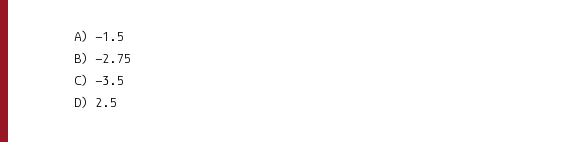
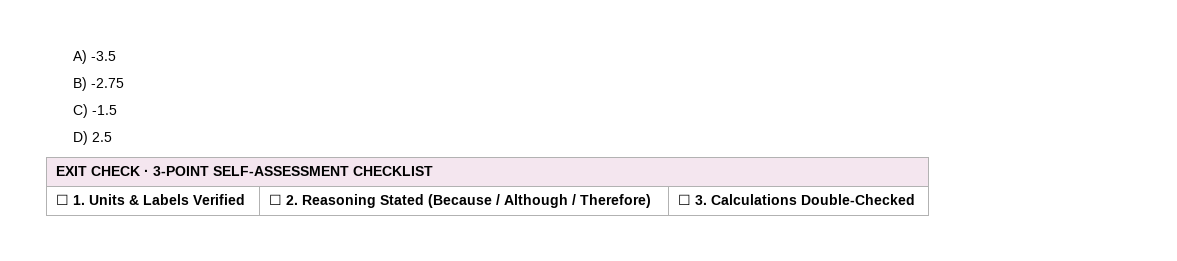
- A) -1.5
+ A) -3.5
- C) -3.5
+ C) -1.5
+ EXIT CHECK · 3-POINT SELF-ASSESSMENT CHECKLIST
+ ☐ 1. Units & Labels Verified | ☐ 2. Reasoning Stated (Because / Although / Therefore) | ☐ 3. Calculations Double-Checked

